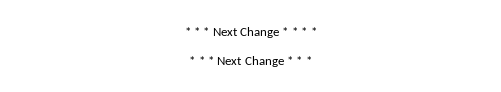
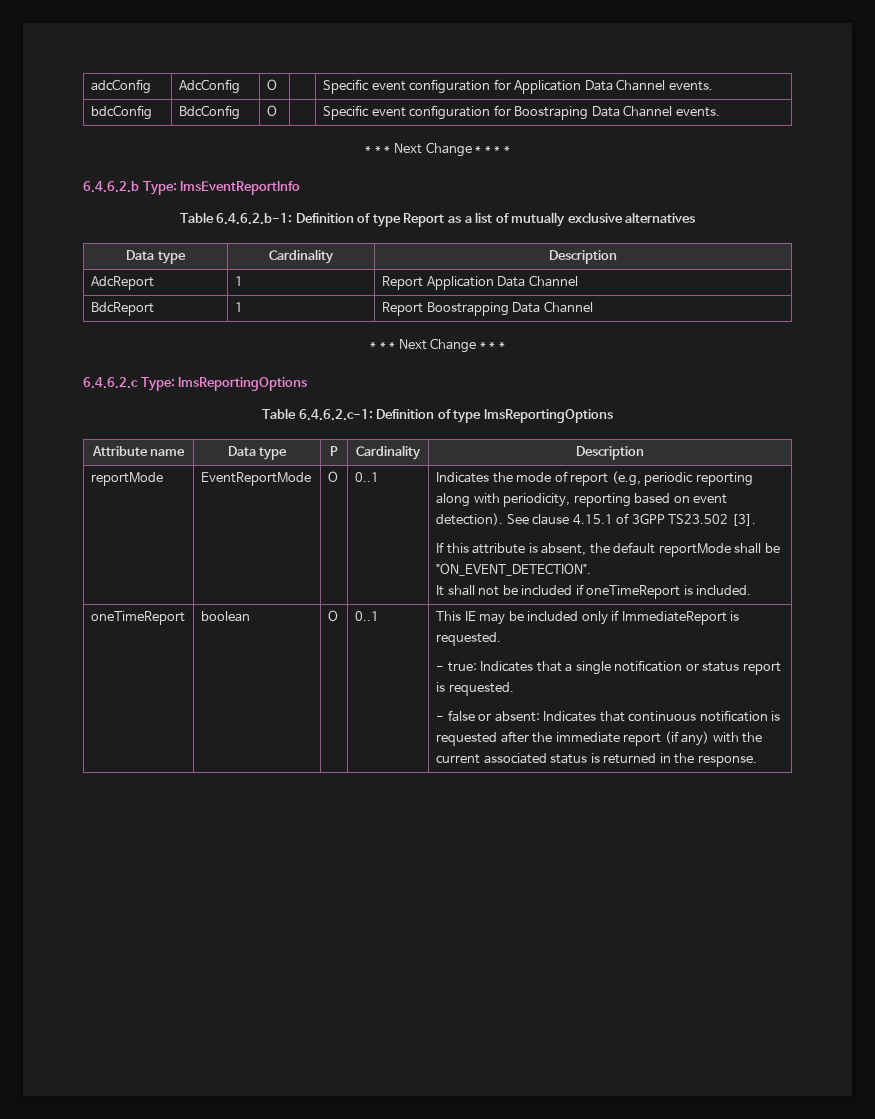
+ adcConfig | AdcConfig | O | | Specific event configuration for Application Data Channel events.
+ bdcConfig | BdcConfig | O | | Specific event configuration for Boostraping Data Channel events.
  * * * Next Change * * * *
+ 6.4.6.2.b Type: ImsEventReportInfo
+ Table 6.4.6.2.b-1: Definition of type Report as a list of mutually exclusive alternatives
+ Data type | Cardinality | Description
+ AdcReport | 1 | Report Application Data Channel
+ BdcReport | 1 | Report Boostrapping Data Channel
  * * * Next Change * * *
+ 6.4.6.2.c Type: ImsReportingOptions
+ Table 6.4.6.2.c-1: Definition of type ImsReportingOptions
+ Attribute name | Data type | P | Cardinality | Description
+ reportMode | EventReportMode | O | 0..1 | Indicates the mode of report (e.g, periodic reporting along with periodicity, reporting based on event detection). See clause 4.15.1 of 3GPP TS23.502 [3].
+ If this attribute is absent, the default reportMode shall be "ON_EVENT_DETECTION".
+ It shall not be included if oneTimeReport is included.
+ oneTimeReport | boolean | O | 0..1 | This IE may be included only if ImmediateReport is requested.
+ - true: Indicates that a single notification or status report is requested.
+ - false or absent: Indicates that continuous notification is requested after the immediate report (if any) with the current associated status is returned in the response.

